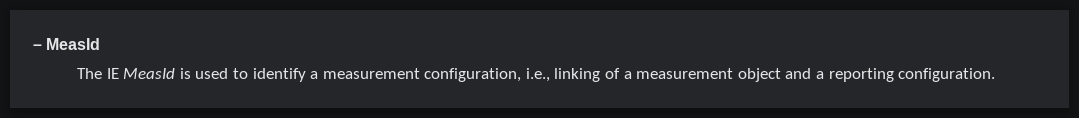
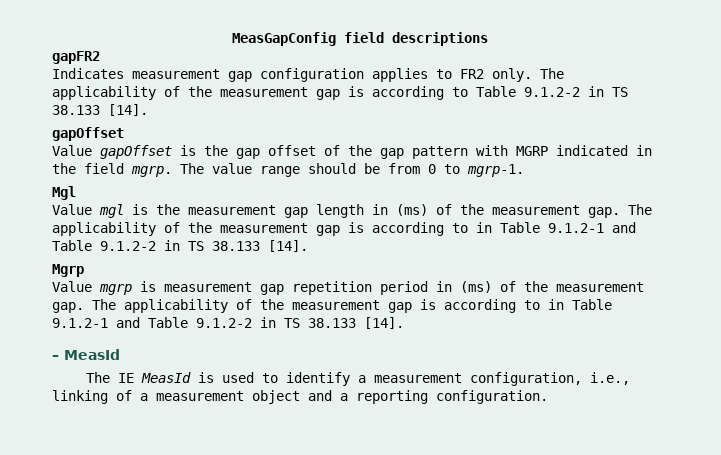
+ MeasGapConfig field descriptions
+ gapFR2
+ Indicates measurement gap configuration applies to FR2 only. The applicability of the measurement gap is according to Table 9.1.2-2 in TS 38.133 [14].
+ gapOffset
+ Value gapOffset is the gap offset of the gap pattern with MGRP indicated in the field mgrp. The value range should be from 0 to mgrp-1.
+ Mgl
+ Value mgl is the measurement gap length in (ms) of the measurement gap. The applicability of the measurement gap is according to in Table 9.1.2-1 and Table 9.1.2-2 in TS 38.133 [14].
+ Mgrp
+ Value mgrp is measurement gap repetition period in (ms) of the measurement gap. The applicability of the measurement gap is according to in Table 9.1.2-1 and Table 9.1.2-2 in TS 38.133 [14].

